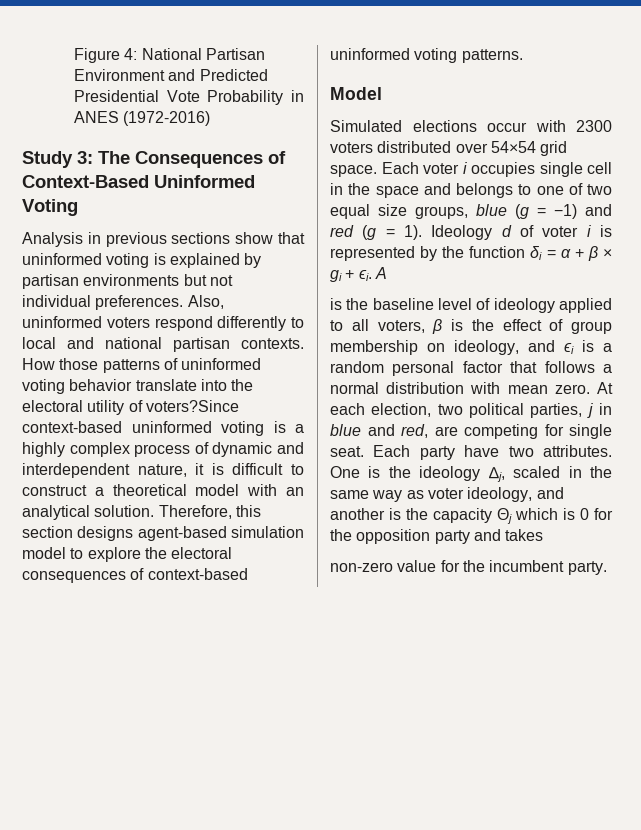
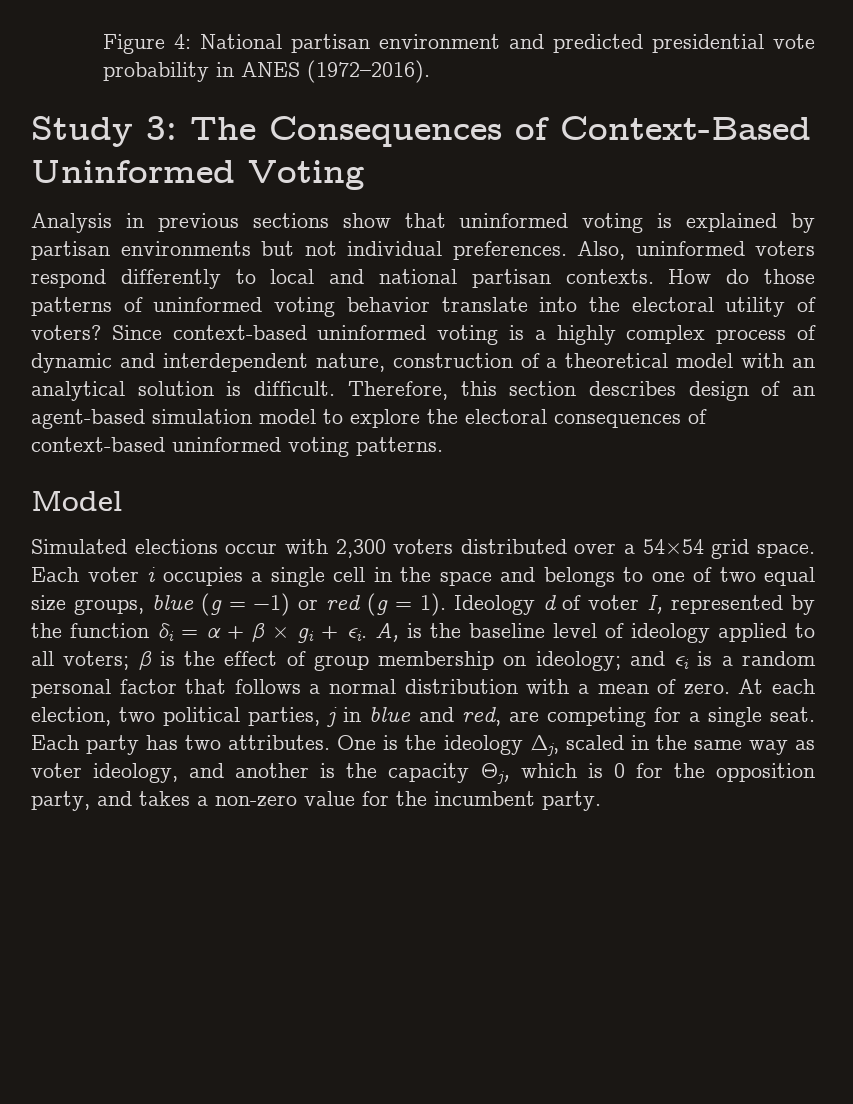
- Figure 4: National Partisan Environment and Predicted Presidential Vote Probability in ANES (1972-2016)
+ Figure 4: National partisan environment and predicted presidential vote probability in ANES (1972–2016).
- How those patterns of uninformed voting behavior translate into the electoral utility of voters?Since context-based uninformed voting is a highly complex process of dynamic and interdependent nature, it is difficult to construct a theoretical model with an analytical solution. Therefore, this section designs agent-based simulation model to explore the electoral consequences of context-based uninformed voting patterns.
+ How do those patterns of uninformed voting behavior translate into the electoral utility of voters? Since context-based uninformed voting is a highly complex process of dynamic and interdependent nature, construction of a theoretical model with an analytical solution is difficult. Therefore, this section describes design of an agent-based simulation model to explore the electoral consequences of context-based uninformed voting patterns.
- Simulated elections occur with 2300 voters distributed over 54×54 grid space.
+ Simulated elections occur with 2,300 voters distributed over a 54×54 grid space.
- Each voter i occupies single cell in the space and belongs to one of two equal size groups, blue (g = −1) and red (g = 1).
+ Each voter i occupies a single cell in the space and belongs to one of two equal size groups, blue (g = −1) or red (g = 1).
- Ideology d of voter i is represented by the function δi = α + β × gi + ϵi.
+ Ideology d of voter I, represented by the function δi = α + β × gi + ϵi.
- Α
- is the baseline level of ideology applied to all voters, β is the effect of group membership on ideology, and ϵi is a random personal factor that follows a normal distribution with mean zero.
+ Α, is the baseline level of ideology applied to all voters; β is the effect of group membership on ideology; and ϵi is a random personal factor that follows a normal distribution with a mean of zero.
- At each election, two political parties, j in blue and red, are competing for single seat.
+ At each election, two political parties, j in blue and red, are competing for a single seat.
- Each party have two attributes.
+ Each party has two attributes.
- One is the ideology ∆j, scaled in the same way as voter ideology, and another is the capacity Θj which is 0 for the opposition party and takes
- non-zero value for the incumbent party.
+ One is the ideology ∆j, scaled in the same way as voter ideology, and another is the capacity Θj, which is 0 for the opposition party, and takes a non-zero value for the incumbent party.

